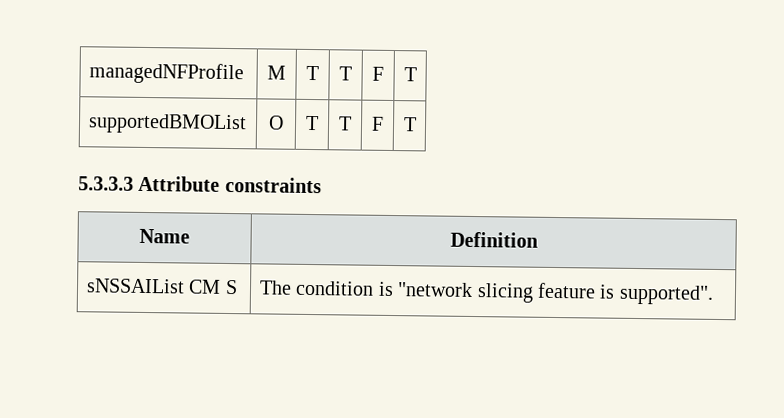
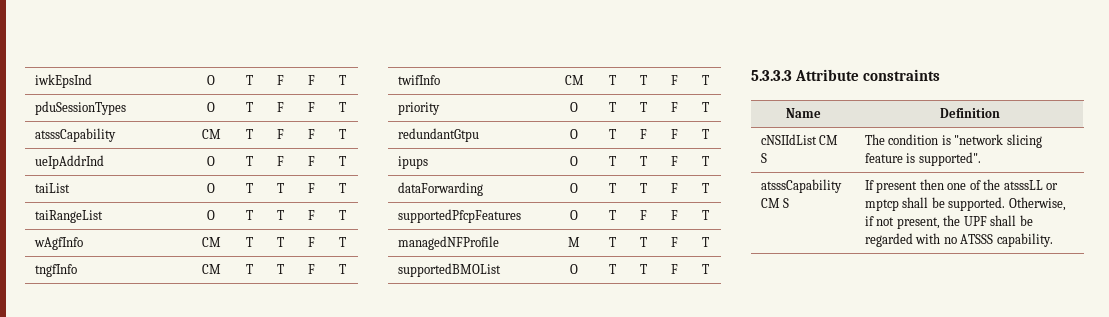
+ iwkEpsInd | O | T | F | F | T
+ pduSessionTypes | O | T | F | F | T
+ atsssCapability | CM | T | F | F | T
+ ueIpAddrInd | O | T | F | F | T
+ taiList | O | T | T | F | T
+ taiRangeList | O | T | T | F | T
+ wAgfInfo | CM | T | T | F | T
+ tngfInfo | CM | T | T | F | T
+ twifInfo | CM | T | T | F | T
+ priority | O | T | T | F | T
+ redundantGtpu | O | T | F | F | T
+ ipups | O | T | T | F | T
+ dataForwarding | O | T | T | F | T
+ supportedPfcpFeatures | O | T | F | F | T
- sNSSAIList CM S | The condition is "network slicing feature is supported".
+ cNSIIdList CM S | The condition is "network slicing feature is supported".
+ atsssCapability CM S | If present then one of the atsssLL or mptcp shall be supported. Otherwise, if not present, the UPF shall be regarded with no ATSSS capability.

